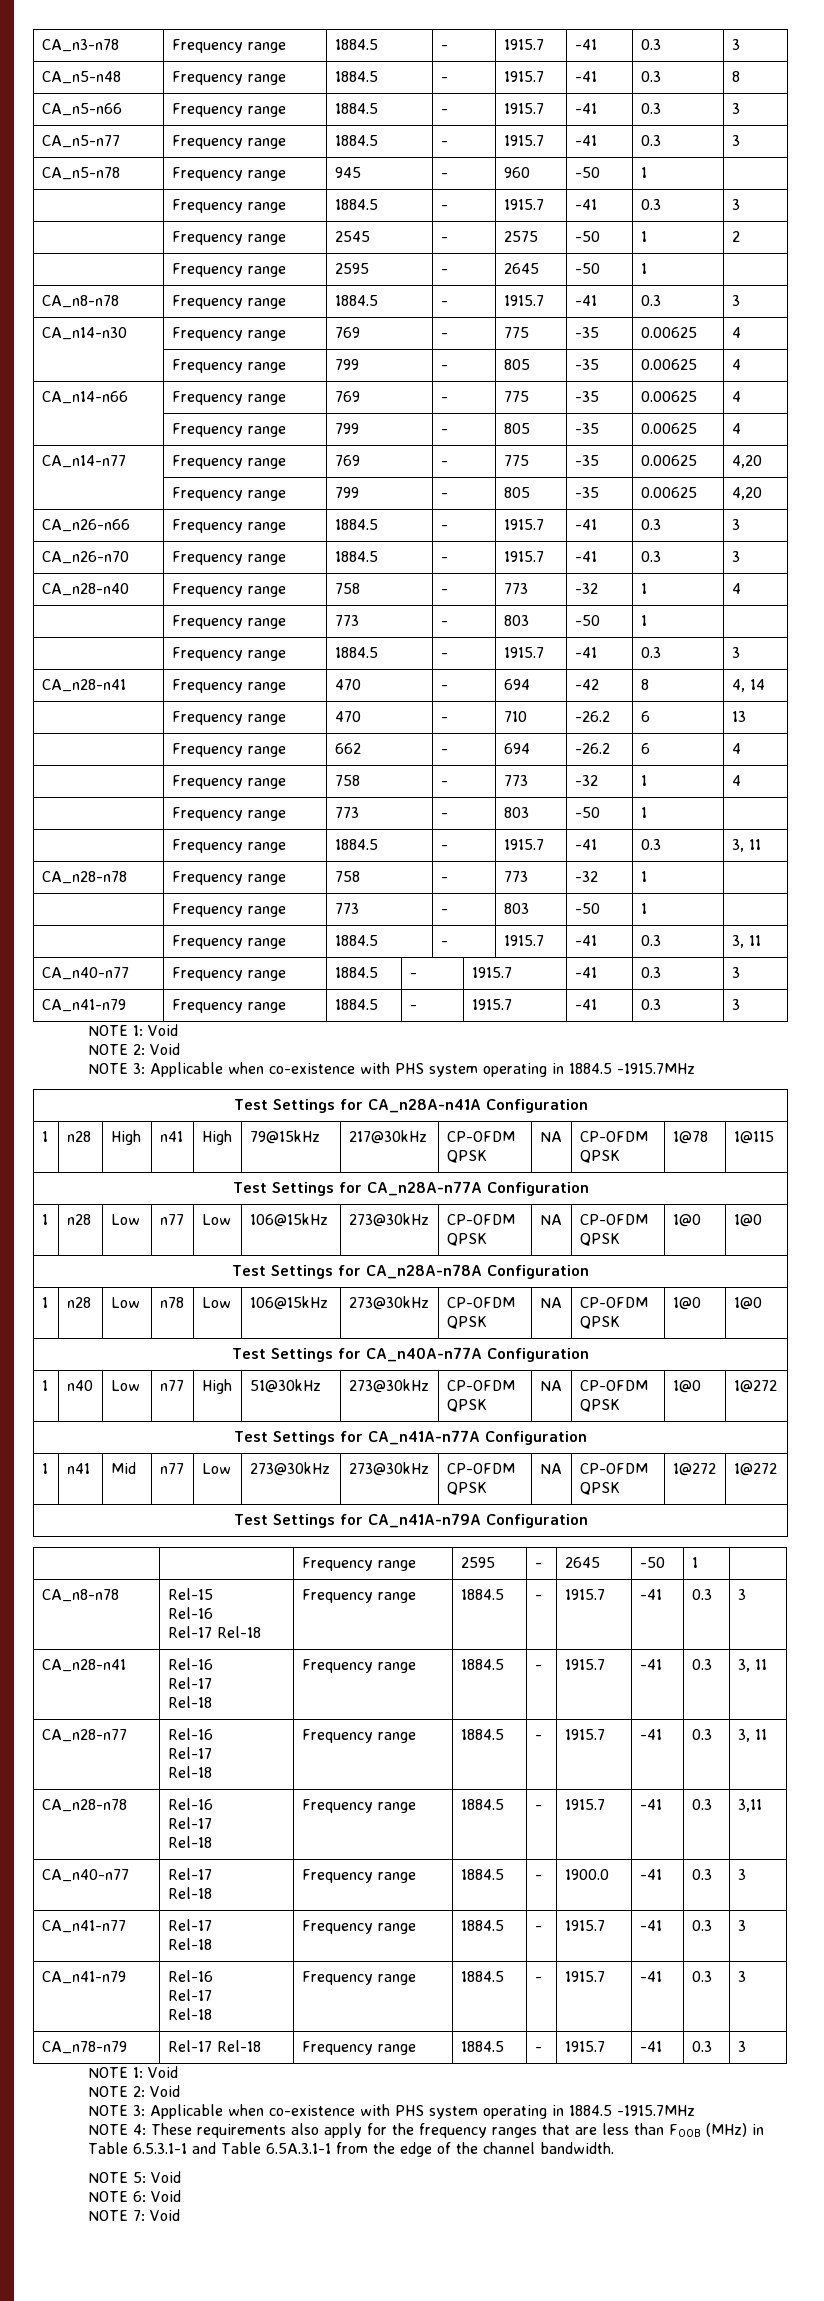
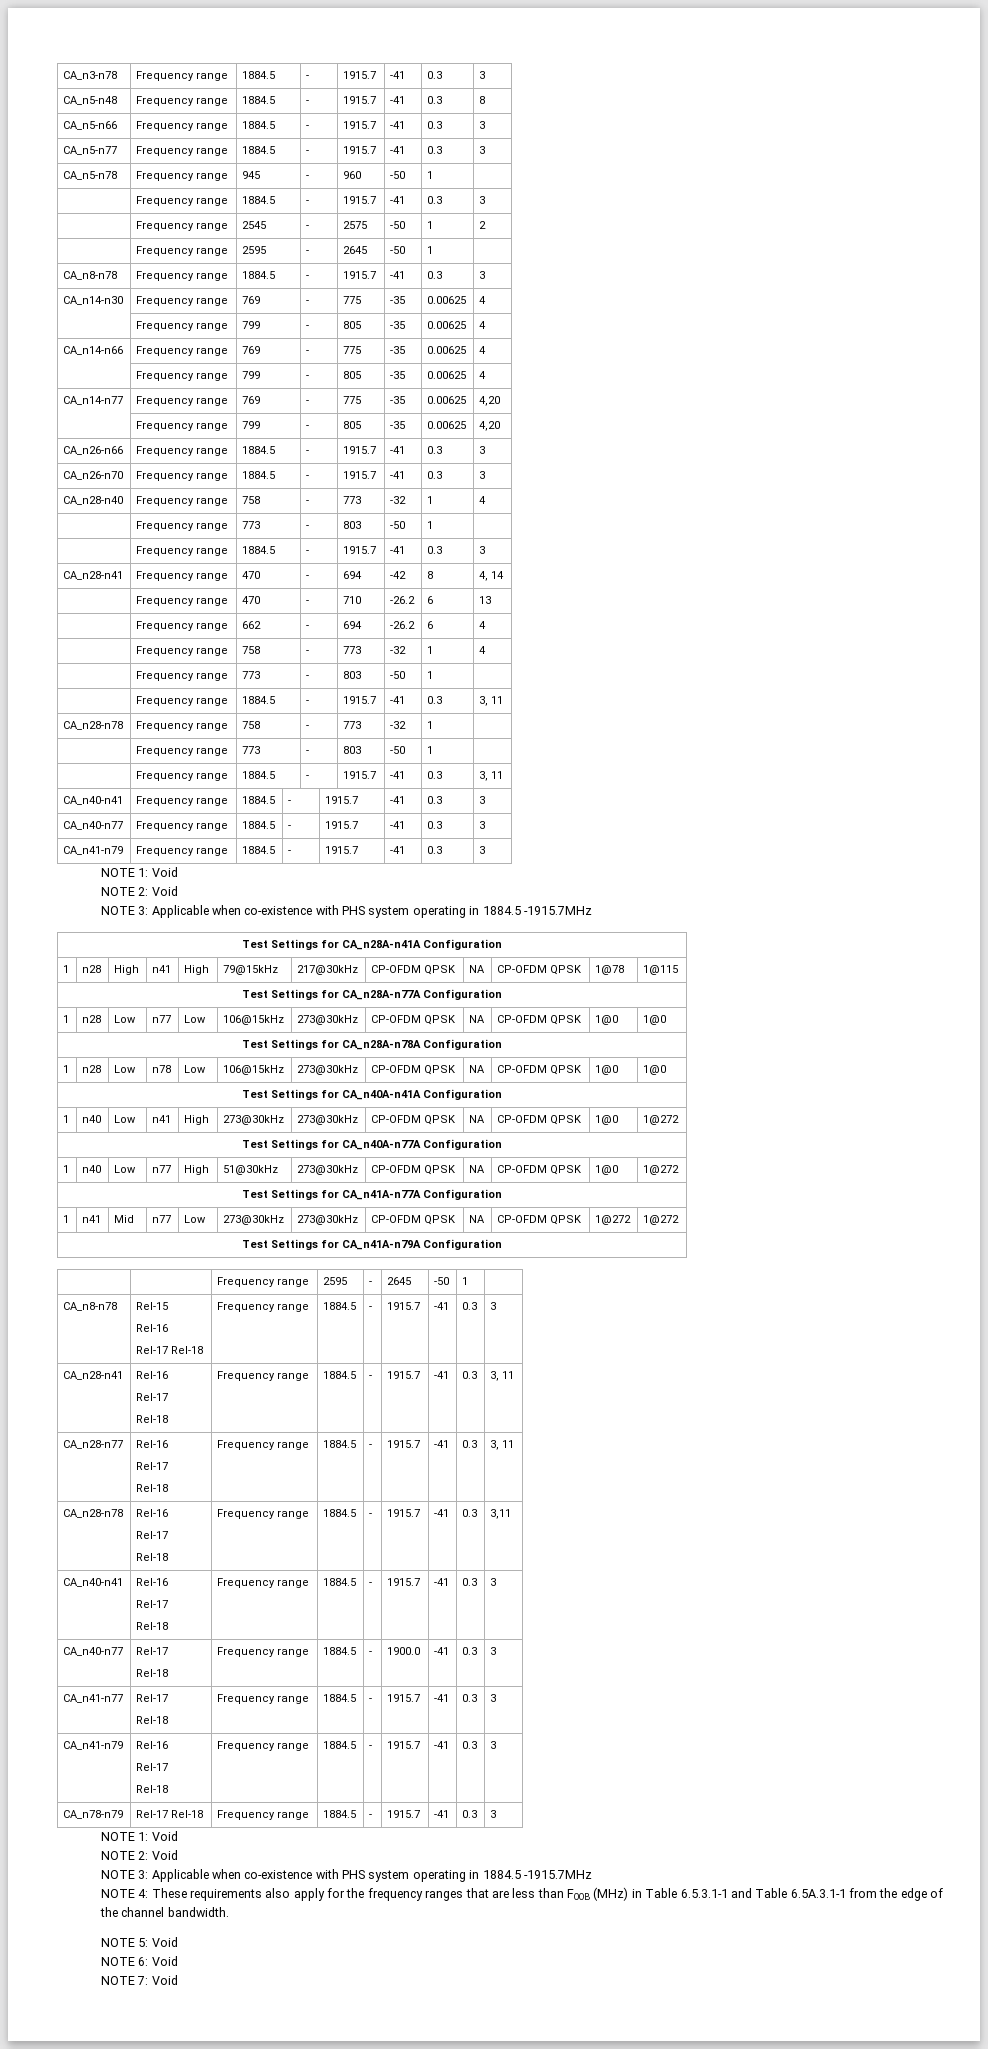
+ CA_n40-n41 | Frequency range | 1884.5 | - | 1915.7 | -41 | 0.3 | 3
+ Test Settings for CA_n40A-n41A Configuration
+ 1 | n40 | Low | n41 | High | 273@30kHz | 273@30kHz | CP-OFDM QPSK | NA | CP-OFDM QPSK | 1@0 | 1@272
+ CA_n40-n41 | Rel-16
+ Rel-17
+ Rel-18 | Frequency range | 1884.5 | - | 1915.7 | -41 | 0.3 | 3

